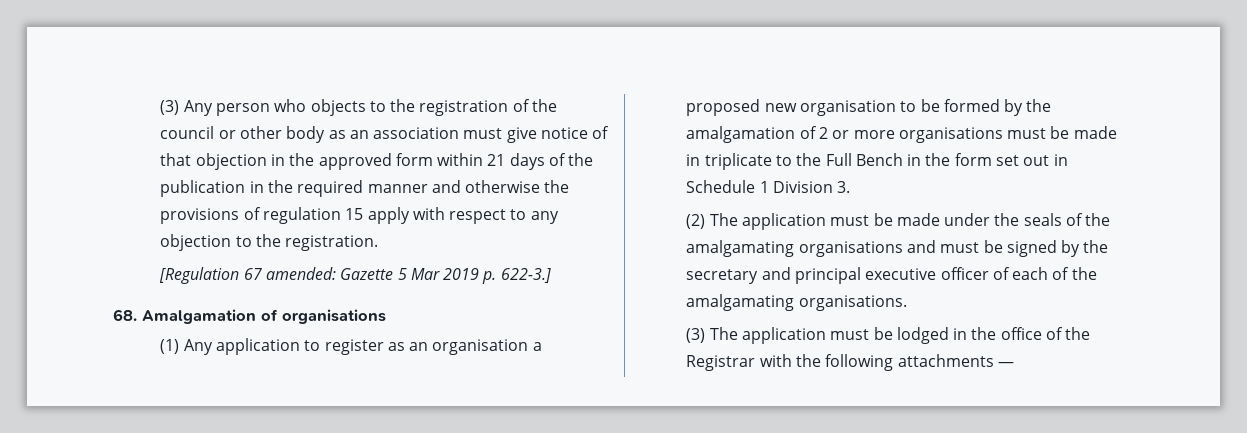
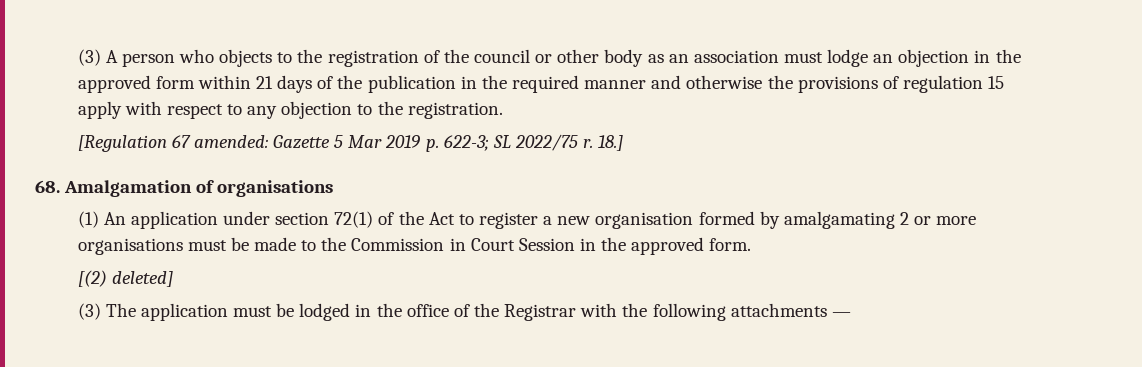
- (3) Any person who objects to the registration of the council or other body as an association must give notice of that objection in the approved form within 21 days of the publication in the required manner and otherwise the provisions of regulation 15 apply with respect to any objection to the registration.
+ (3) A person who objects to the registration of the council or other body as an association must lodge an objection in the approved form within 21 days of the publication in the required manner and otherwise the provisions of regulation 15 apply with respect to any objection to the registration.
- [Regulation 67 amended: Gazette 5 Mar 2019 p. 622-3.]
+ [Regulation 67 amended: Gazette 5 Mar 2019 p. 622-3; SL 2022/75 r. 18.]
- (1) Any application to register as an organisation a proposed new organisation to be formed by the amalgamation of 2 or more organisations must be made in triplicate to the Full Bench in the form set out in Schedule 1 Division 3.
- (2) The application must be made under the seals of the amalgamating organisations and must be signed by the secretary and principal executive officer of each of the amalgamating organisations.
+ (1) An application under section 72(1) of the Act to register a new organisation formed by amalgamating 2 or more organisations must be made to the Commission in Court Session in the approved form.
+ [(2) deleted]

